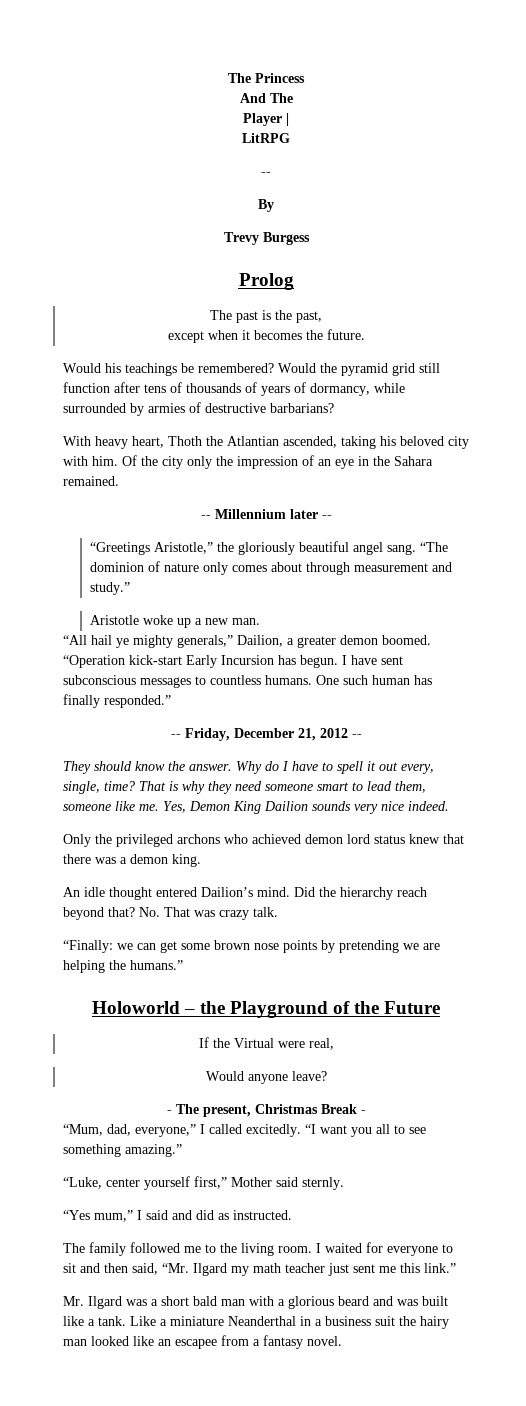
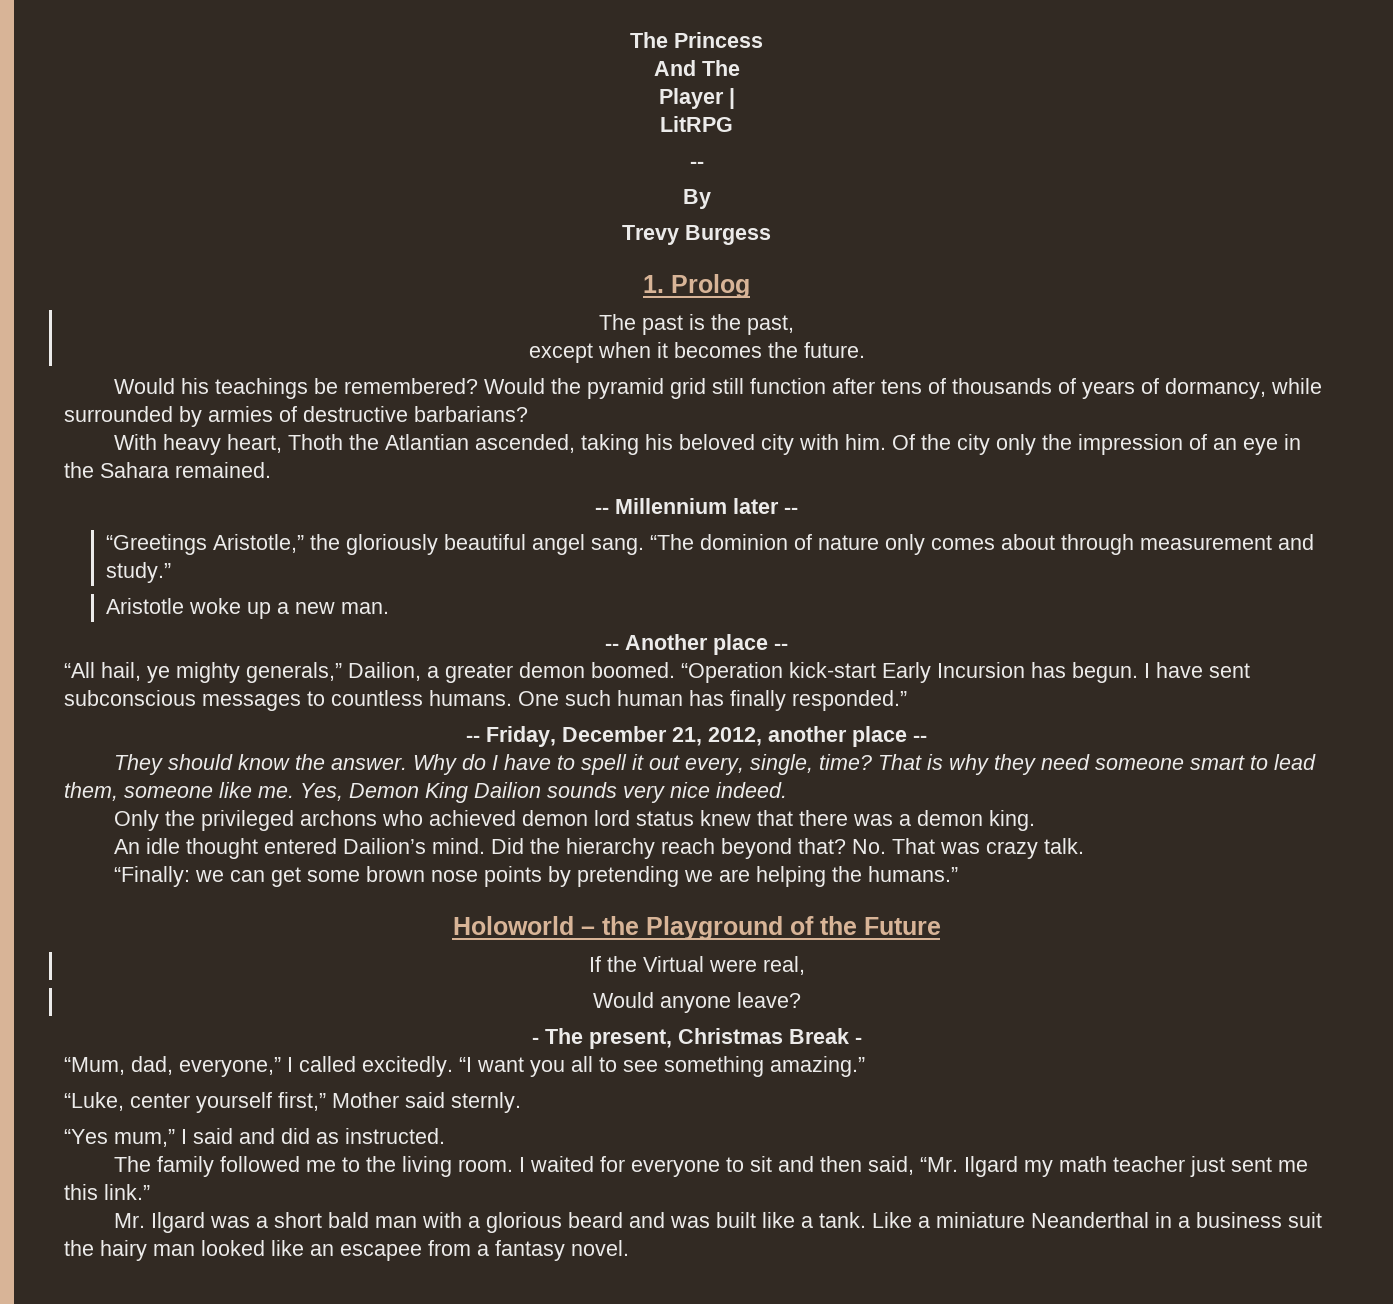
- Prolog
+ 1. Prolog
+ -- Another place --
- “All hail ye mighty generals,” Dailion, a greater demon boomed.
+ “All hail, ye mighty generals,” Dailion, a greater demon boomed.
- -- Friday, December 21, 2012 --
+ -- Friday, December 21, 2012, another place --

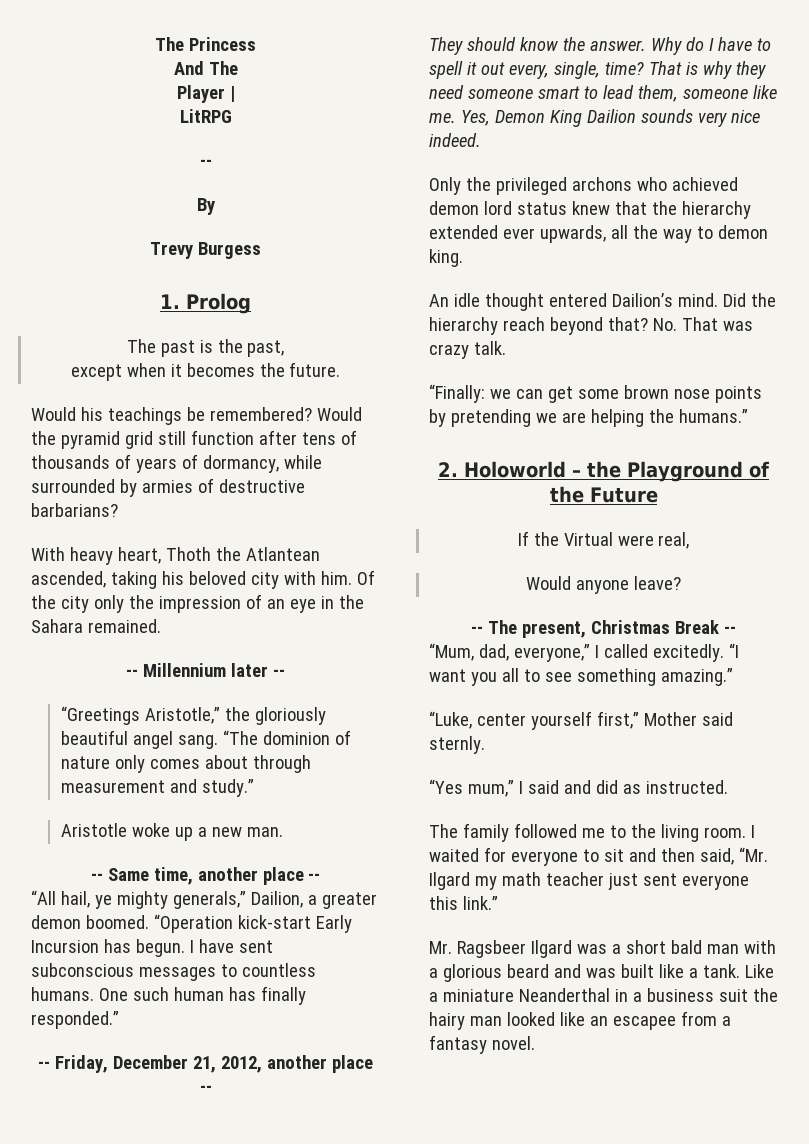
- With heavy heart, Thoth the Atlantian ascended, taking his beloved city with him.
+ With heavy heart, Thoth the Atlantean ascended, taking his beloved city with him.
- -- Another place --
+ -- Same time, another place --
- Only the privileged archons who achieved demon lord status knew that there was a demon king.
+ Only the privileged archons who achieved demon lord status knew that the hierarchy extended ever upwards, all the way to demon king.
- Holoworld – the Playground of the Future
+ 2. Holoworld – the Playground of the Future
- - The present, Christmas Break -
+ -- The present, Christmas Break --
- I waited for everyone to sit and then said, “Mr. Ilgard my math teacher just sent me this link.”
+ I waited for everyone to sit and then said, “Mr. Ilgard my math teacher just sent everyone this link.”
- Mr. Ilgard was a short bald man with a glorious beard and was built like a tank.
+ Mr. Ragsbeer Ilgard was a short bald man with a glorious beard and was built like a tank.

